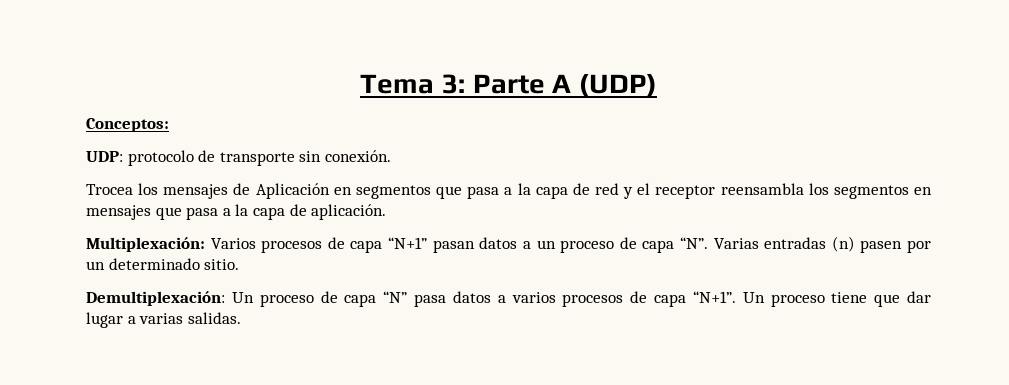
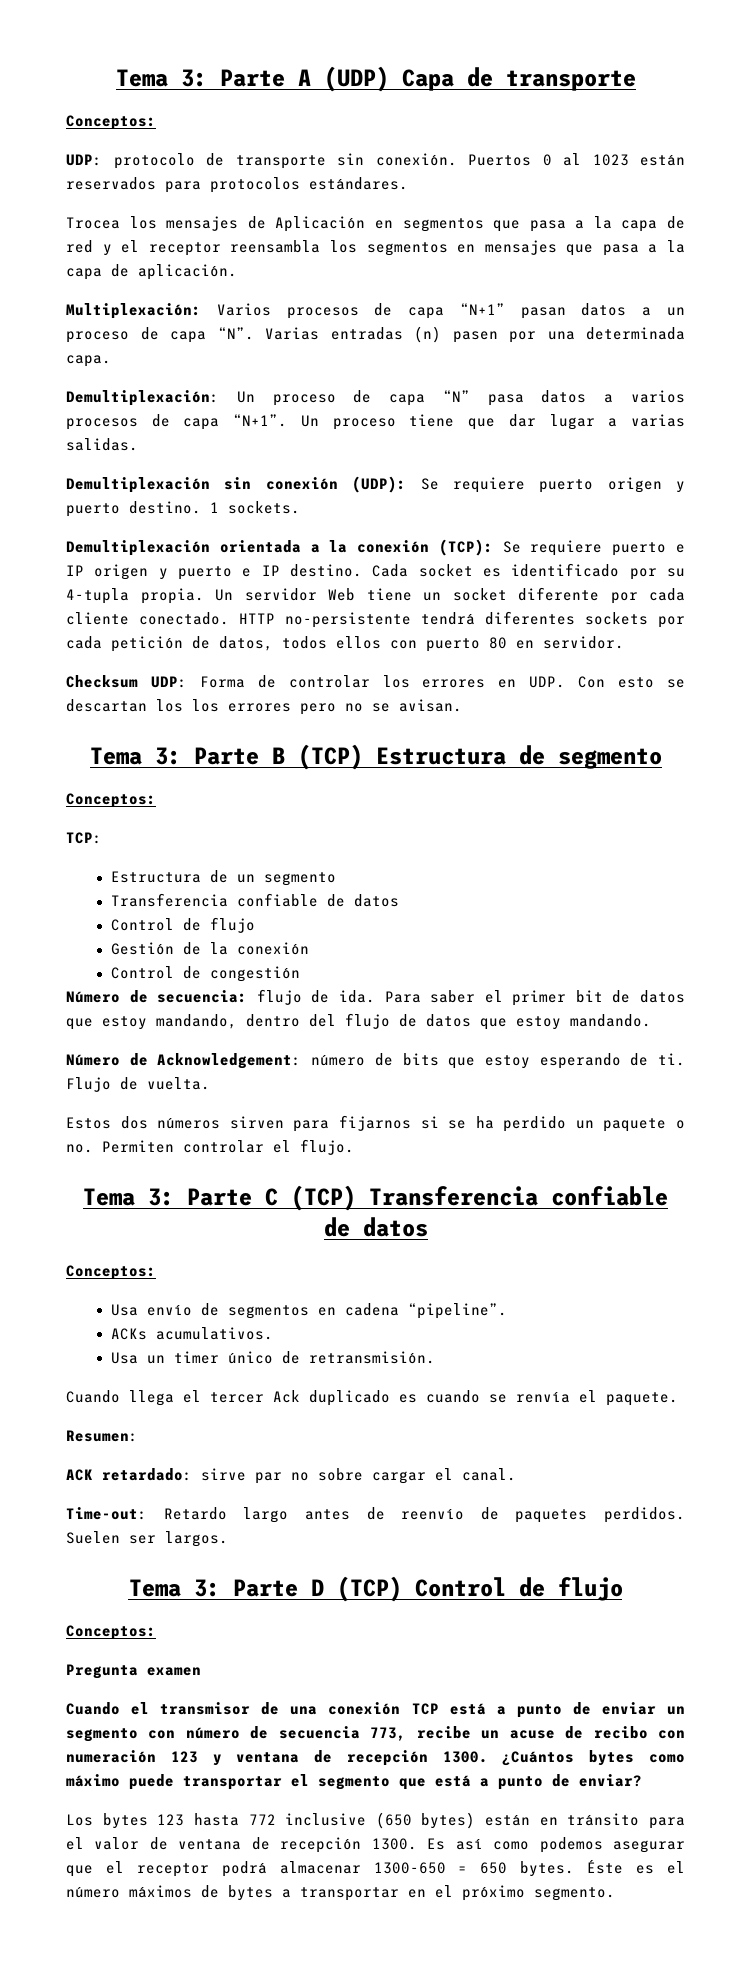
- Tema 3: Parte A (UDP)
+ Tema 3: Parte A (UDP) Capa de transporte
+ Puertos 0 al 1023 están reservados para protocolos estándares.
- Multiplexación: Varios procesos de capa “N+1” pasan datos a un proceso de capa “N”. Varias entradas (n) pasen por un determinado sitio.
+ Multiplexación: Varios procesos de capa “N+1” pasan datos a un proceso de capa “N”. Varias entradas (n) pasen por una determinada capa.
+ Demultiplexación sin conexión (UDP): Se requiere puerto origen y puerto destino. 1 sockets.
+ Demultiplexación orientada a la conexión (TCP): Se requiere puerto e IP origen y puerto e IP destino. Cada socket es identificado por su 4-tupla propia. Un servidor Web tiene un socket diferente por cada cliente conectado. HTTP no-persistente tendrá diferentes sockets por cada petición de datos, todos ellos con puerto 80 en servidor.
+ Checksum UDP: Forma de controlar los errores en UDP. Con esto se descartan los los errores pero no se avisan.
+ Tema 3: Parte B (TCP) Estructura de segmento
+ Conceptos:
+ TCP:
+ Estructura de un segmento
+ Transferencia confiable de datos
+ Control de flujo
+ Gestión de la conexión
+ Control de congestión
+ Número de secuencia: flujo de ida. Para saber el primer bit de datos que estoy mandando, dentro del flujo de datos que estoy mandando.
+ Número de Acknowledgement: número de bits que estoy esperando de ti. Flujo de vuelta.
+ Estos dos números sirven para fijarnos si se ha perdido un paquete o no. Permiten controlar el flujo.
+ Tema 3: Parte C (TCP) Transferencia confiable de datos
+ Conceptos:
+ Usa envío de segmentos en cadena “pipeline”.
+ ACKs acumulativos.
+ Usa un timer único de retransmisión.
+ Cuando llega el tercer Ack duplicado es cuando se renvía el paquete.
+ Resumen:
+ ACK retardado: sirve par no sobre cargar el canal.
+ Time-out: Retardo largo antes de reenvío de paquetes perdidos. Suelen ser largos.
+ Tema 3: Parte D (TCP) Control de flujo
+ Conceptos:
+ Pregunta examen
+ Cuando el transmisor de una conexión TCP está a punto de enviar un segmento con número de secuencia 773, recibe un acuse de recibo con numeración 123 y ventana de recepción 1300. ¿Cuántos bytes como máximo puede transportar el segmento que está a punto de enviar?
+ Los bytes 123 hasta 772 inclusive (650 bytes) están en tránsito para el valor de ventana de recepción 1300. Es así como podemos asegurar que el receptor podrá almacenar 1300-650 = 650 bytes. Éste es el número máximos de bytes a transportar en el próximo segmento.

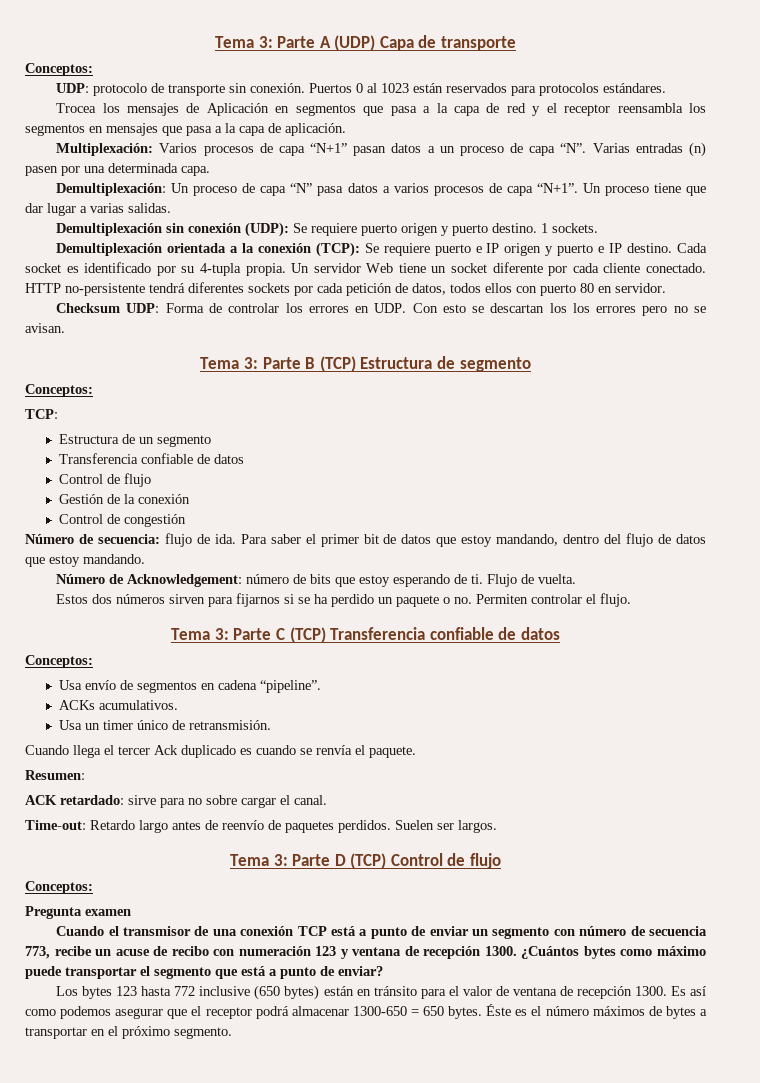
- ACK retardado: sirve par no sobre cargar el canal.
+ ACK retardado: sirve para no sobre cargar el canal.

